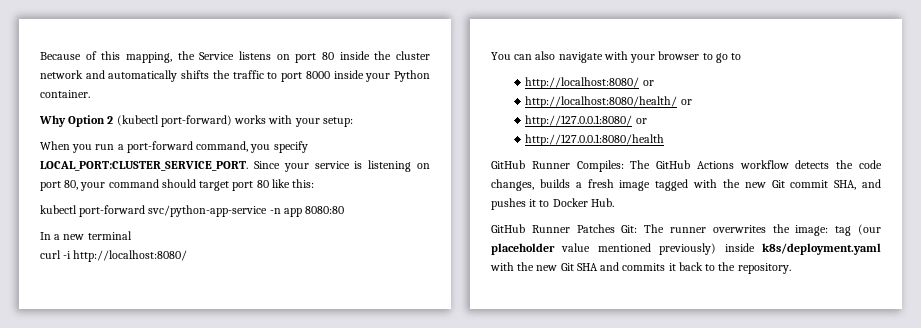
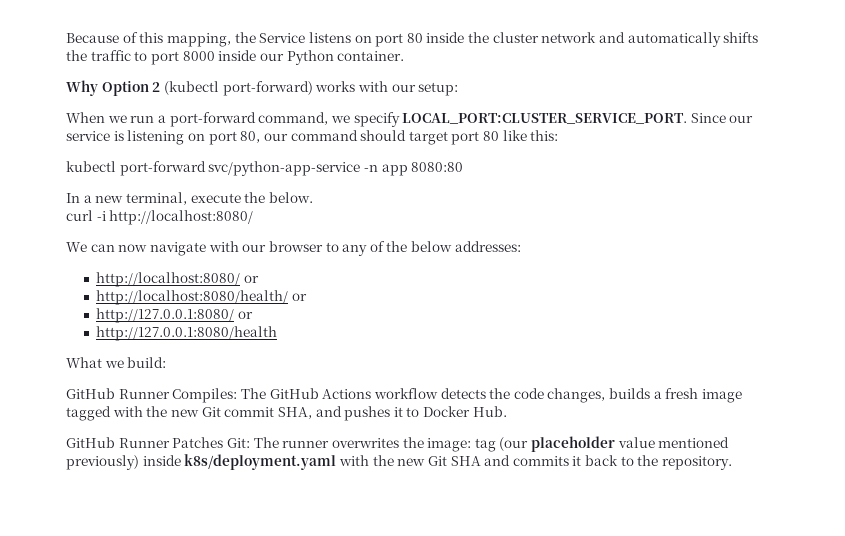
- Because of this mapping, the Service listens on port 80 inside the cluster network and automatically shifts the traffic to port 8000 inside your Python container.
+ Because of this mapping, the Service listens on port 80 inside the cluster network and automatically shifts the traffic to port 8000 inside our Python container.
- Why Option 2 (kubectl port-forward) works with your setup:
+ Why Option 2 (kubectl port-forward) works with our setup:
- When you run a port-forward command, you specify LOCAL_PORT:CLUSTER_SERVICE_PORT.
+ When we run a port-forward command, we specify LOCAL_PORT:CLUSTER_SERVICE_PORT.
- Since your service is listening on port 80, your command should target port 80 like this:
+ Since our service is listening on port 80, our command should target port 80 like this:
- In a new terminal
+ In a new terminal, execute the below.
- You can also navigate with your browser to go to
+ We can now navigate with our browser to any of the below addresses:
+ What we build:

